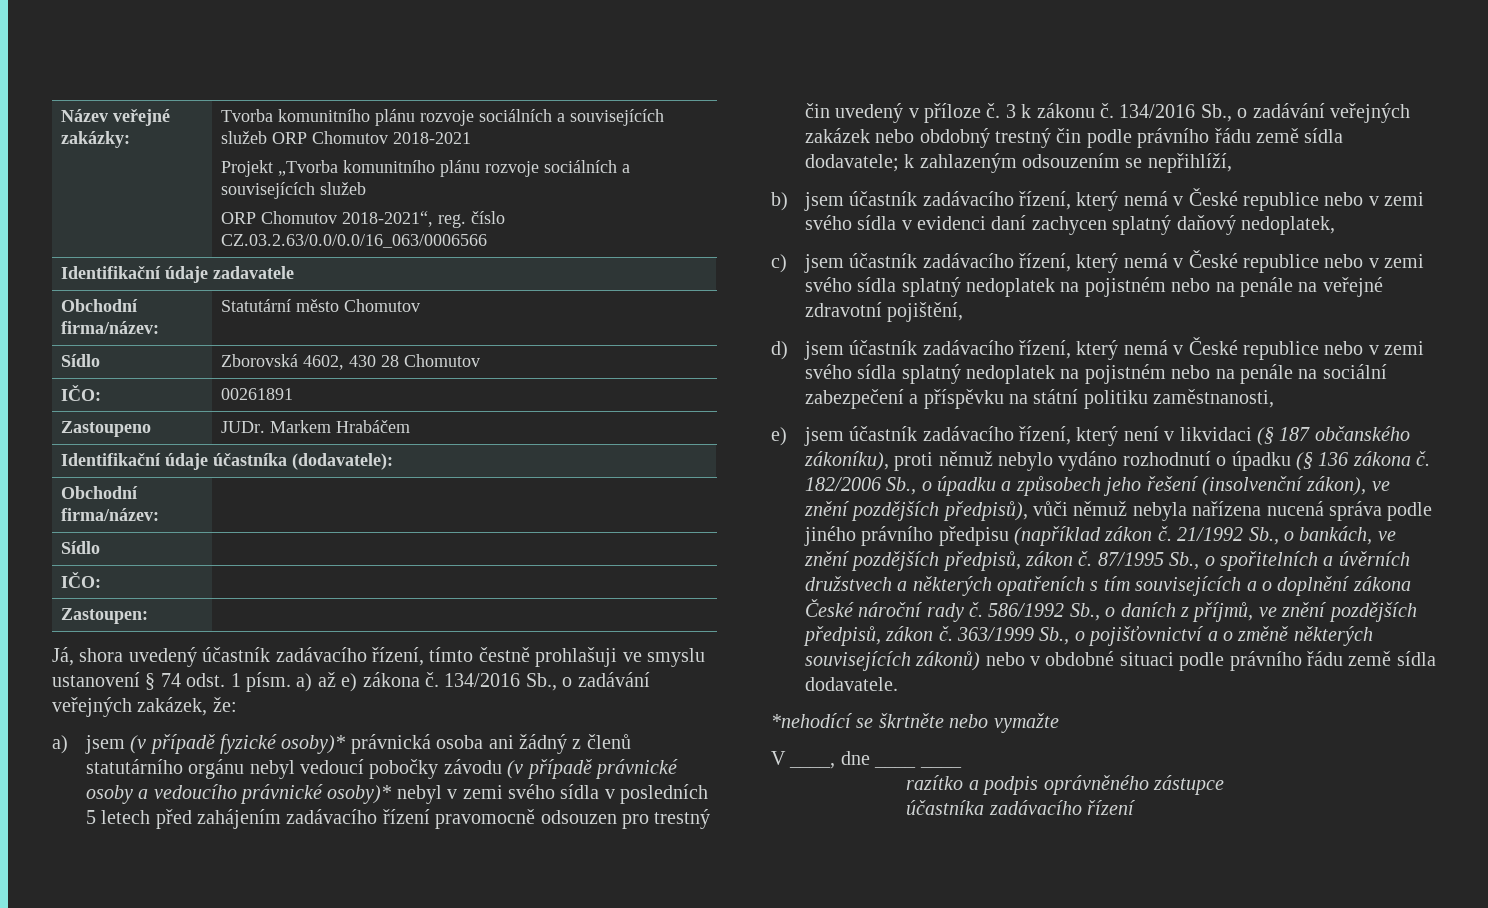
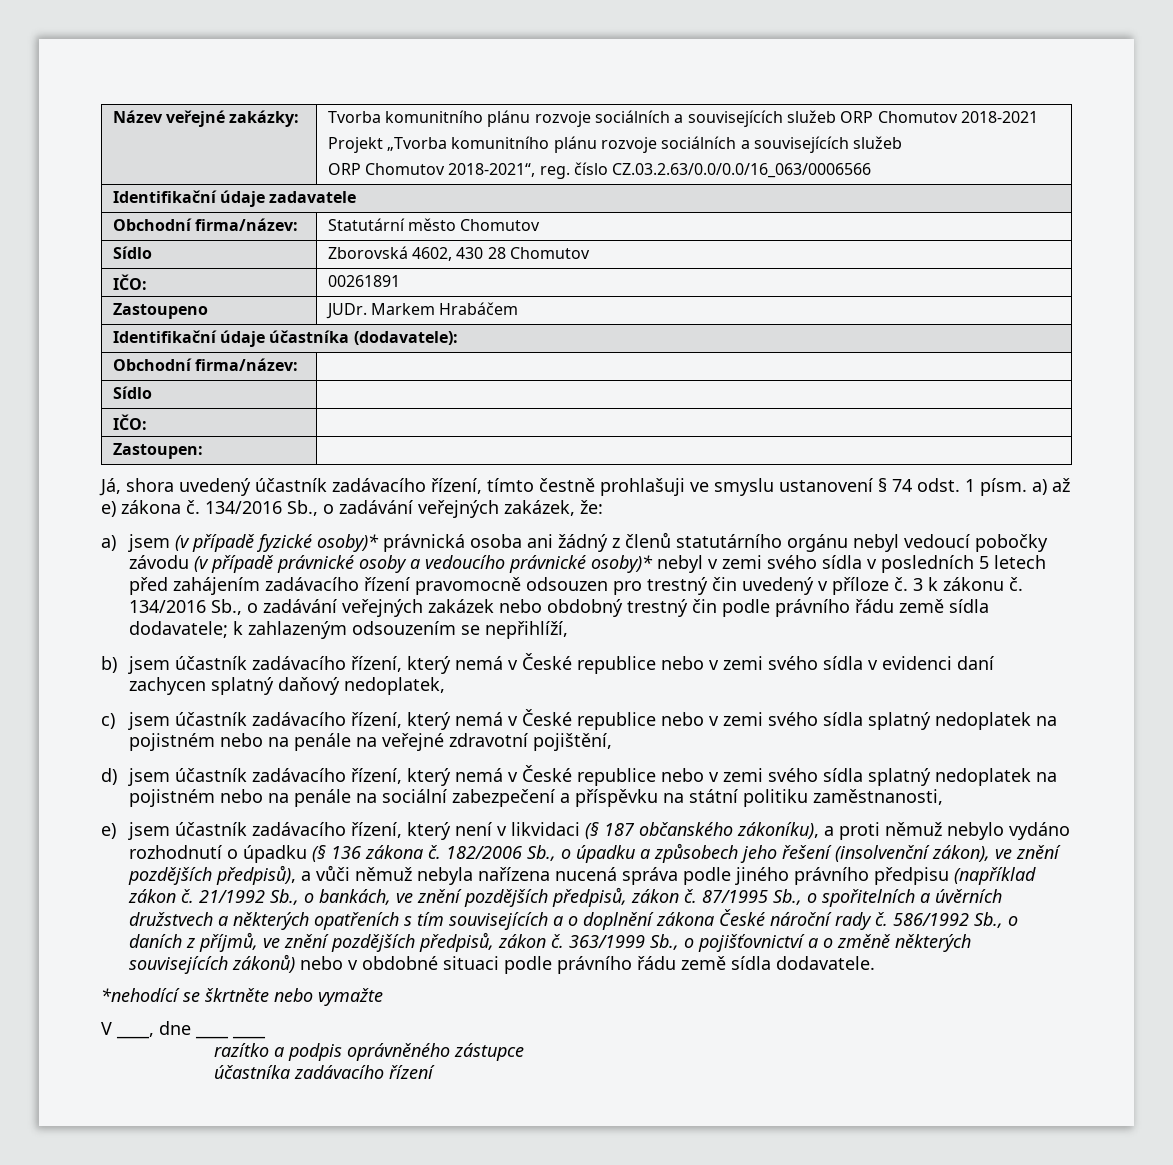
- e) jsem účastník zadávacího řízení, který není v likvidaci (§ 187 občanského zákoníku), proti němuž nebylo vydáno rozhodnutí o úpadku (§ 136 zákona č.
+ e) jsem účastník zadávacího řízení, který není v likvidaci (§ 187 občanského zákoníku), a proti němuž nebylo vydáno rozhodnutí o úpadku (§ 136 zákona č.
- 182/2006 Sb., o úpadku a způsobech jeho řešení (insolvenční zákon), ve znění pozdějších předpisů), vůči němuž nebyla nařízena nucená správa podle jiného právního předpisu (například zákon č.
+ 182/2006 Sb., o úpadku a způsobech jeho řešení (insolvenční zákon), ve znění pozdějších předpisů), a vůči němuž nebyla nařízena nucená správa podle jiného právního předpisu (například zákon č.

